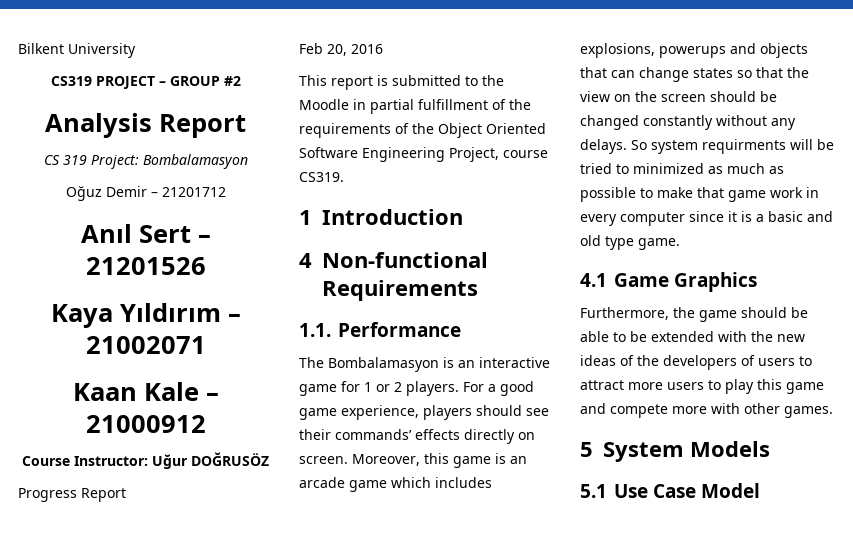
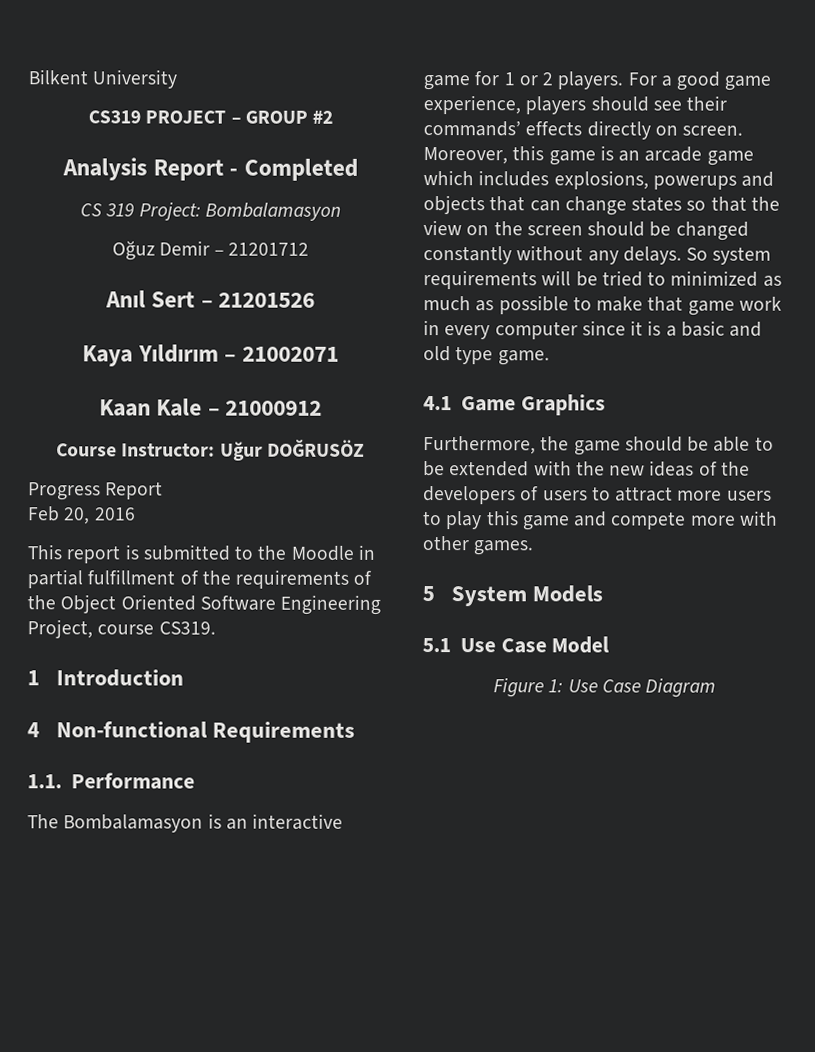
- Analysis Report
+ Analysis Report - Completed
- So system requirments will be tried to minimized as much as possible to make that game work in every computer since it is a basic and old type game.
+ So system requirements will be tried to minimized as much as possible to make that game work in every computer since it is a basic and old type game.
+ Figure 1: Use Case Diagram

